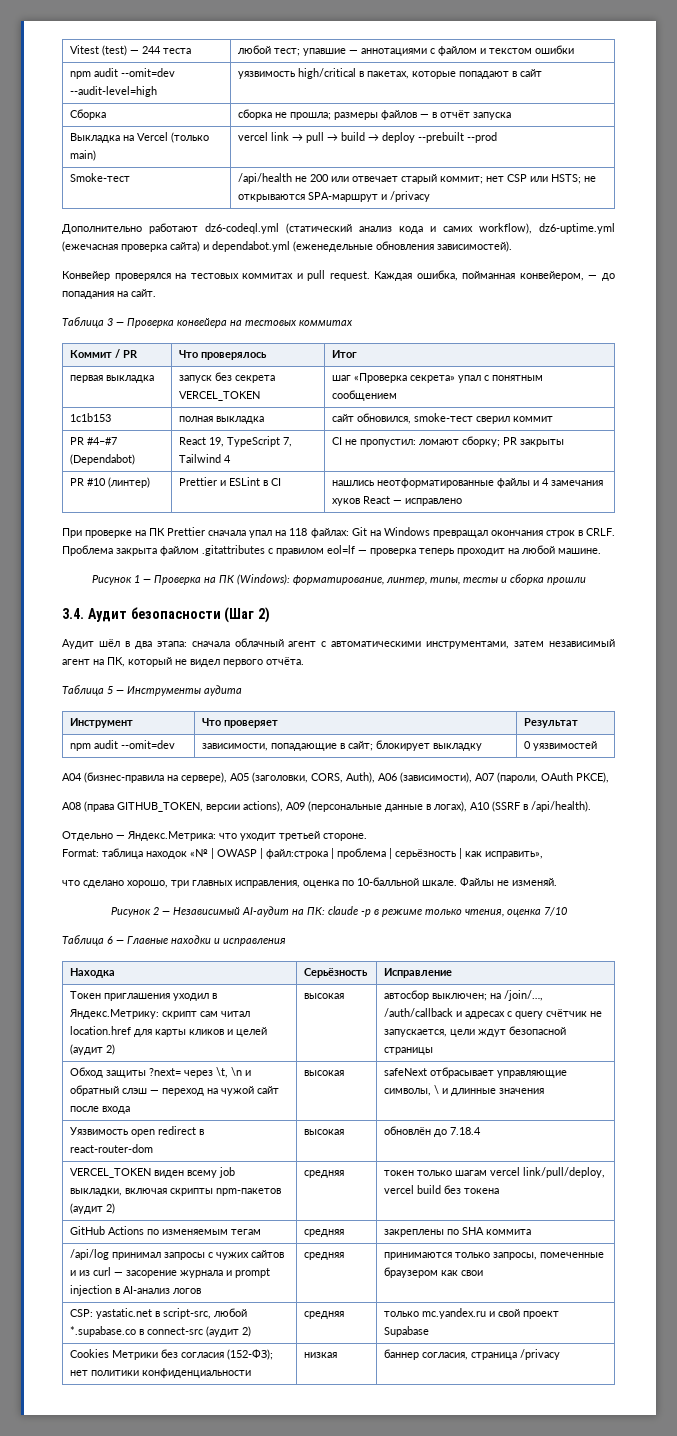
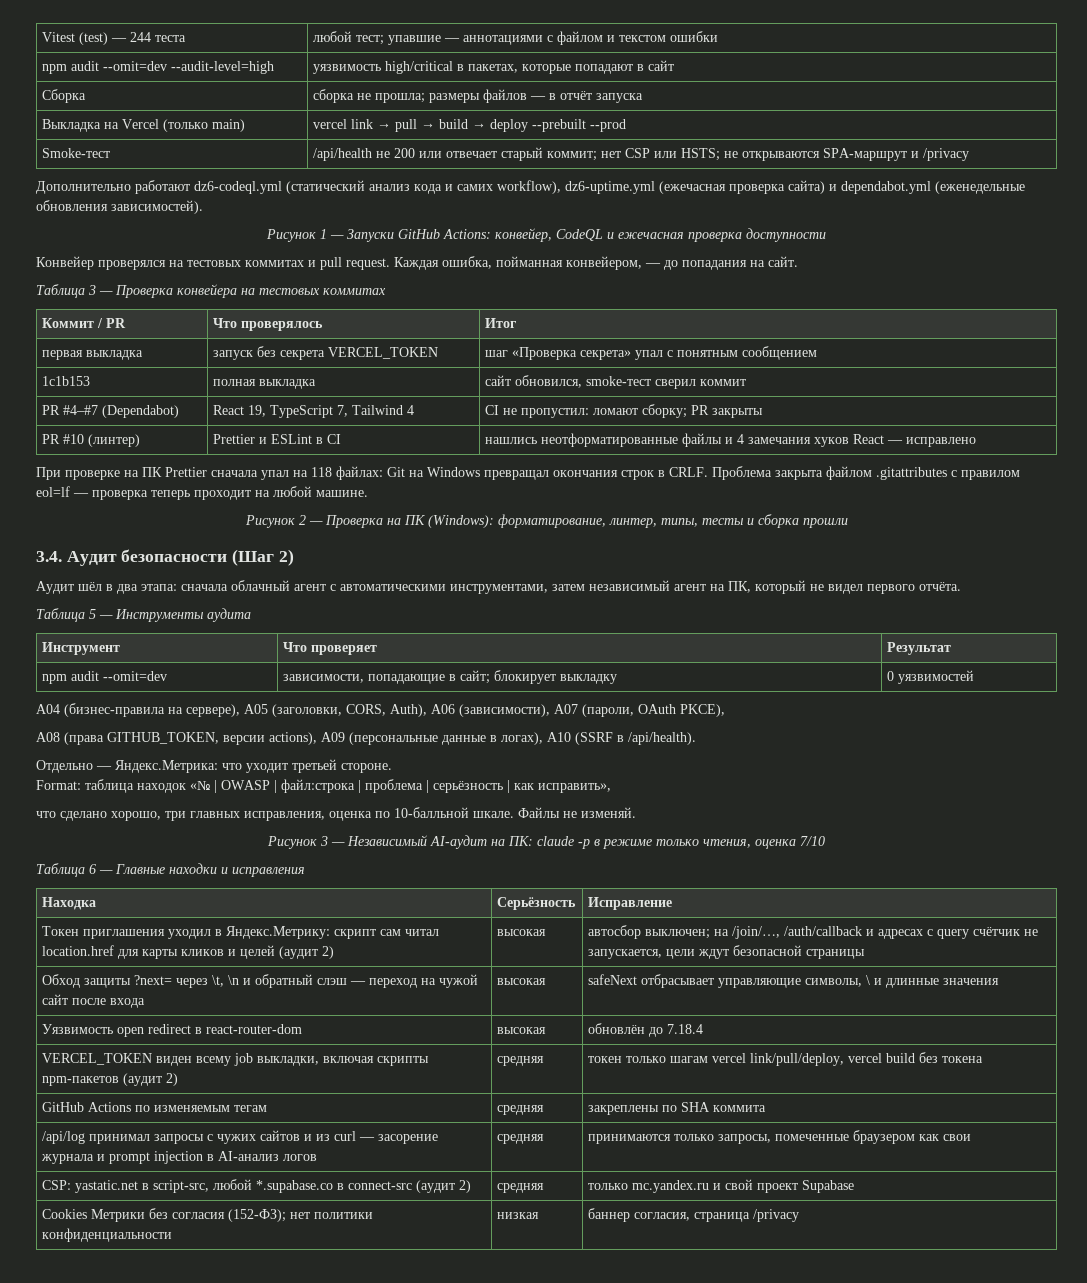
+ Рисунок 1 — Запуски GitHub Actions: конвейер, CodeQL и ежечасная проверка доступности
- Рисунок 1 — Проверка на ПК (Windows): форматирование, линтер, типы, тесты и сборка прошли
+ Рисунок 2 — Проверка на ПК (Windows): форматирование, линтер, типы, тесты и сборка прошли
- Рисунок 2 — Независимый AI-аудит на ПК: claude -p в режиме только чтения, оценка 7/10
+ Рисунок 3 — Независимый AI-аудит на ПК: claude -p в режиме только чтения, оценка 7/10

